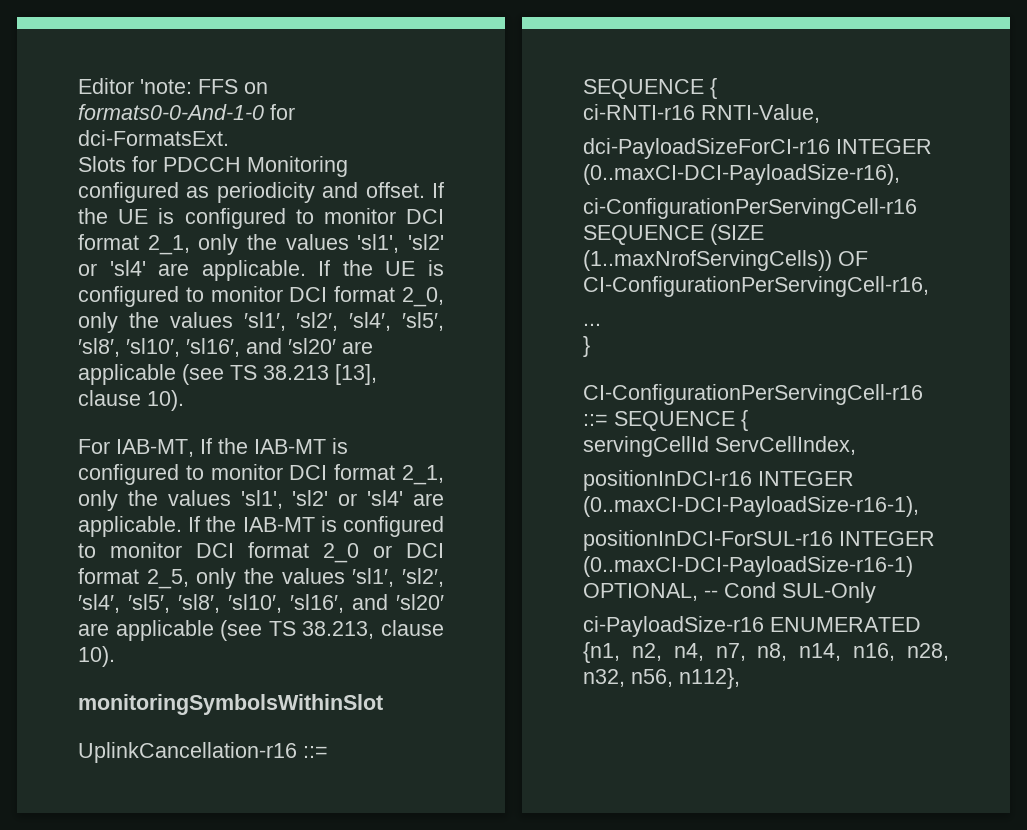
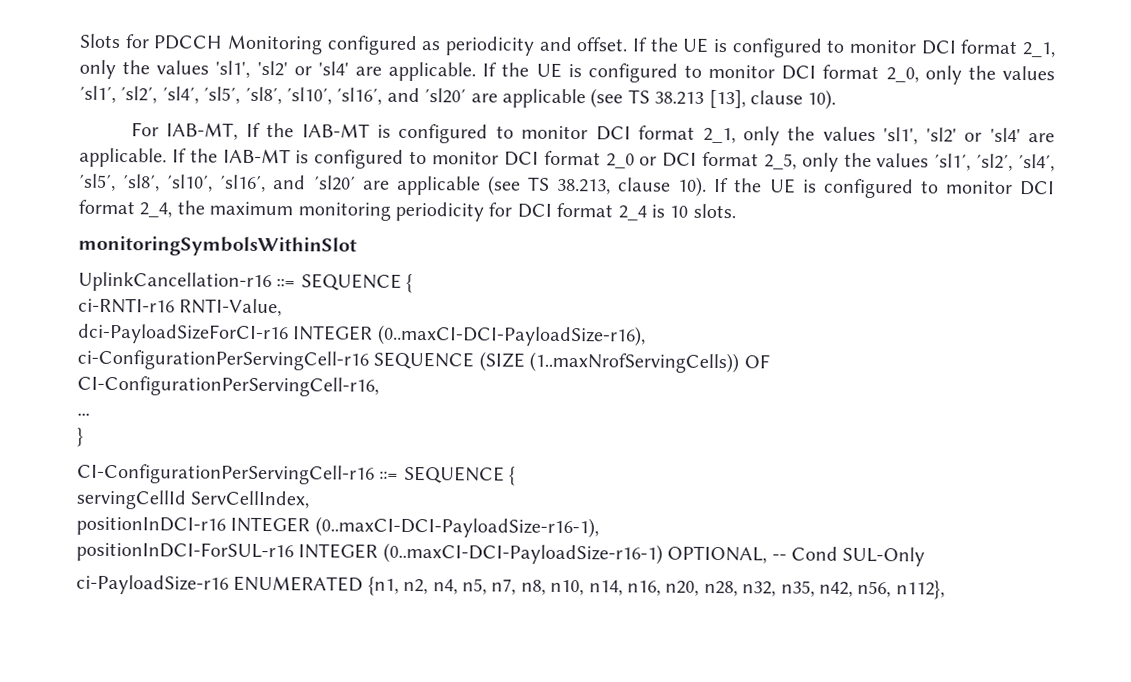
- Editor 'note: FFS on formats0-0-And-1-0 for dci-FormatsExt.
+ If the UE is configured to monitor DCI format 2_4, the maximum monitoring periodicity for DCI format 2_4 is 10 slots.
- ci-PayloadSize-r16 ENUMERATED {n1, n2, n4, n7, n8, n14, n16, n28, n32, n56, n112},
+ ci-PayloadSize-r16 ENUMERATED {n1, n2, n4, n5, n7, n8, n10, n14, n16, n20, n28, n32, n35, n42, n56, n112},

